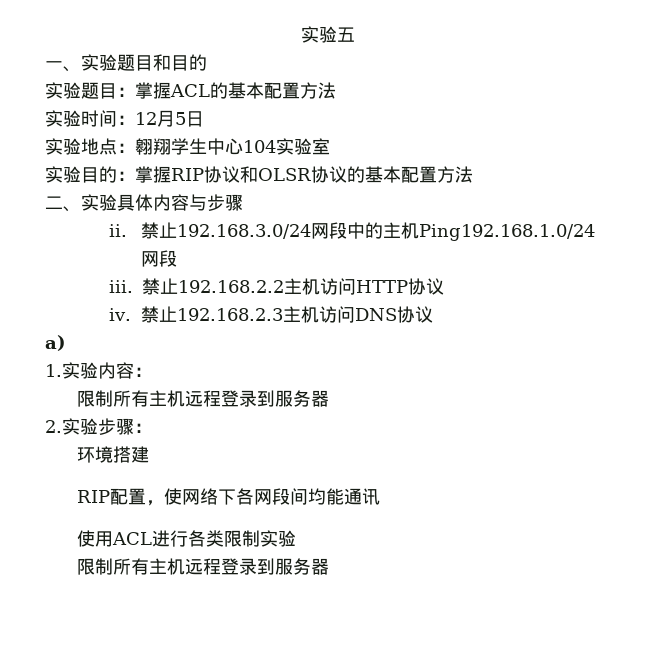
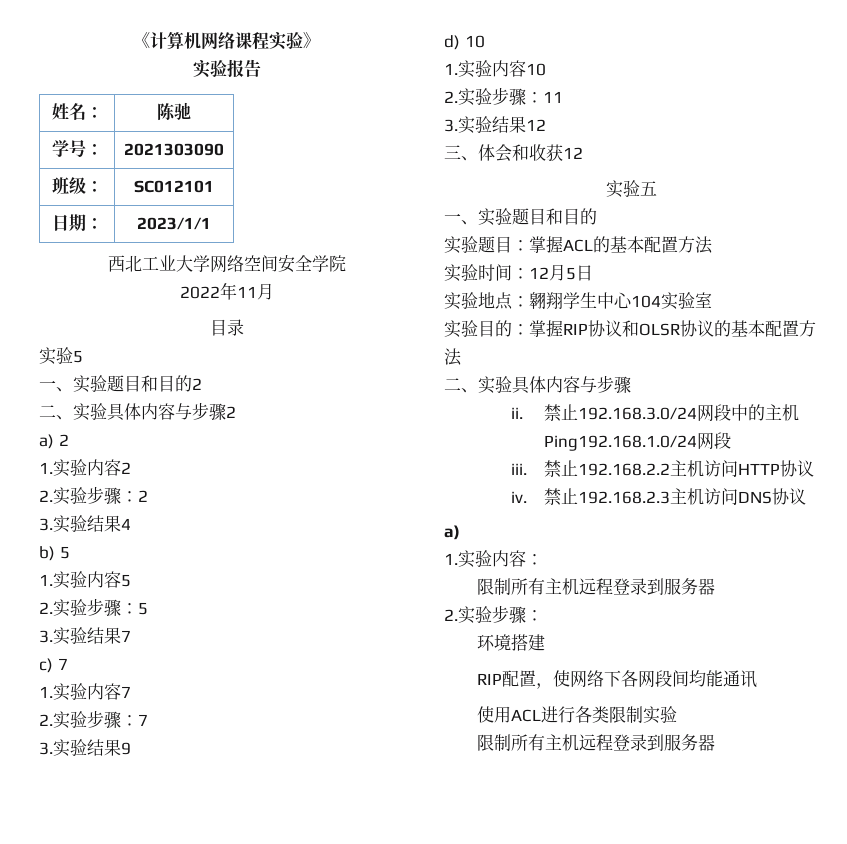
+ 《计算机网络课程实验》
+ 实验报告
+ 姓名： | 陈驰
+ 学号： | 2021303090
+ 班级： | SC012101
+ 日期： | 2023/1/1
+ 西北工业大学网络空间安全学院
+ 2022年11月
+ 目录
+ 实验5
+ 一、实验题目和目的2
+ 二、实验具体内容与步骤2
+ a) 2
+ 1.实验内容2
+ 2.实验步骤：2
+ 3.实验结果4
+ b) 5
+ 1.实验内容5
+ 2.实验步骤：5
+ 3.实验结果7
+ c) 7
+ 1.实验内容7
+ 2.实验步骤：7
+ 3.实验结果9
+ d) 10
+ 1.实验内容10
+ 2.实验步骤：11
+ 3.实验结果12
+ 三、体会和收获12

